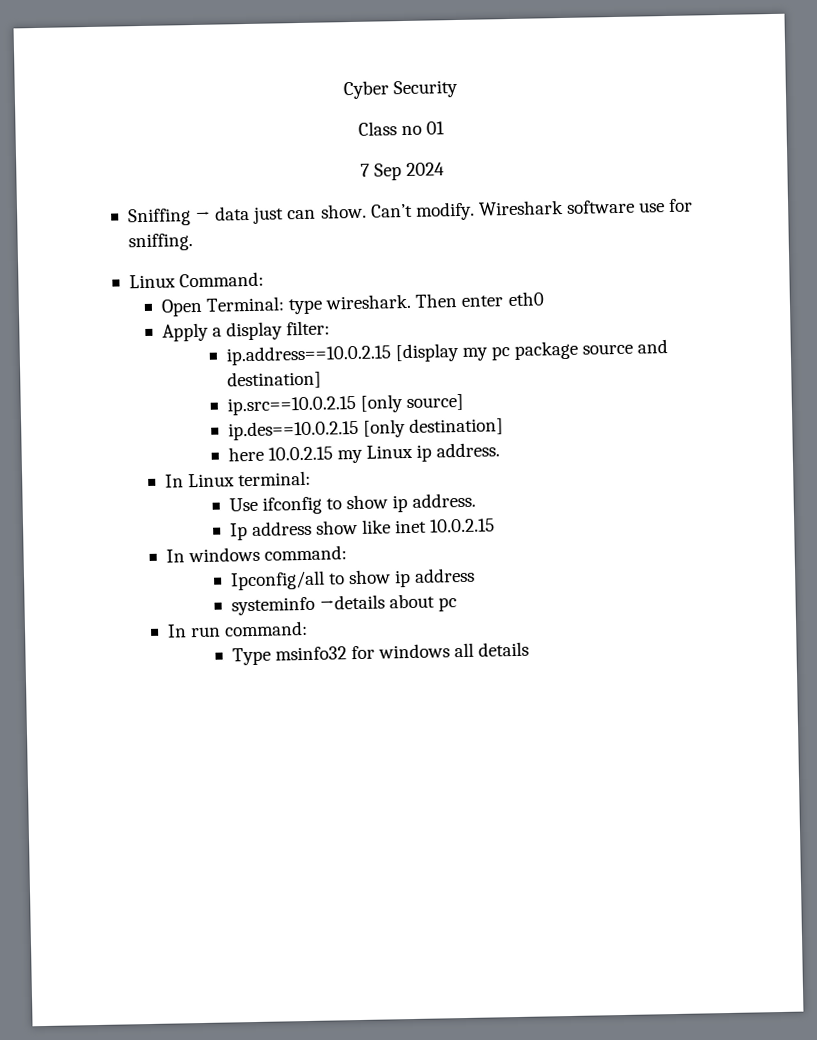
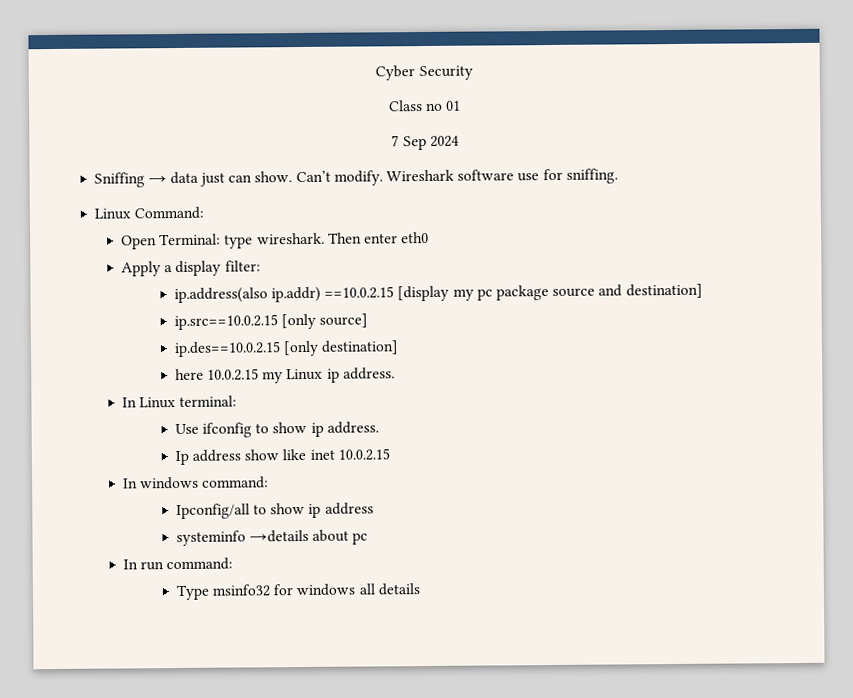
- ip.address==10.0.2.15 [display my pc package source and destination]
+ ip.address(also ip.addr) ==10.0.2.15 [display my pc package source and destination]

